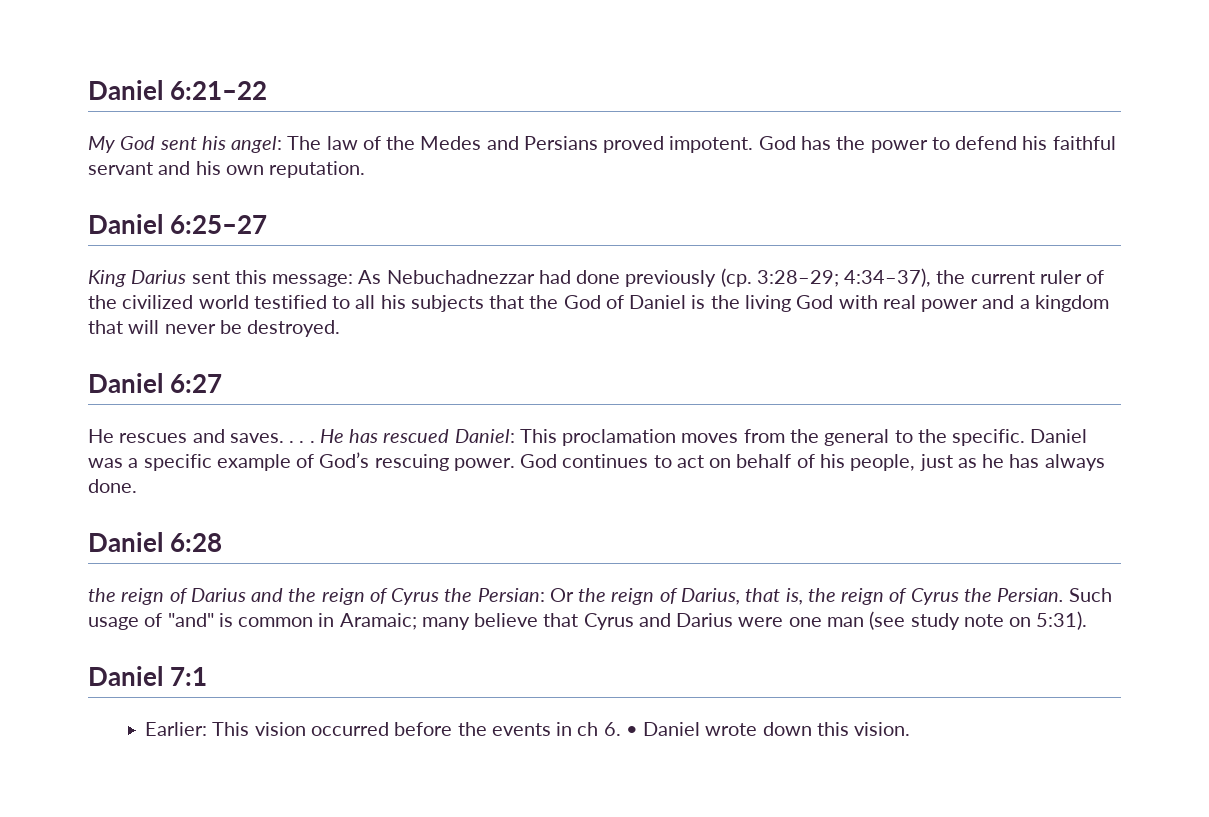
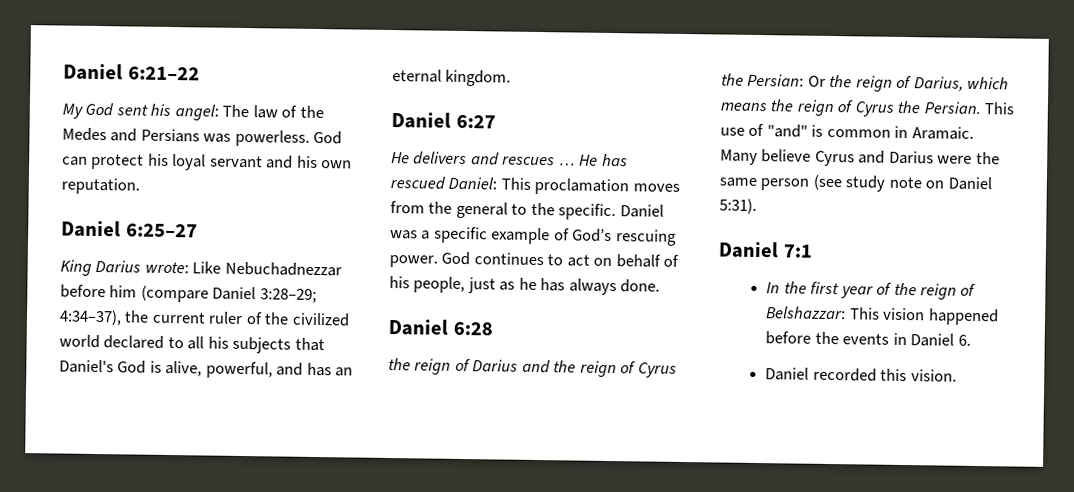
- My God sent his angel: The law of the Medes and Persians proved impotent. God has the power to defend his faithful servant and his own reputation.
+ My God sent his angel: The law of the Medes and Persians was powerless. God can protect his loyal servant and his own reputation.
- King Darius sent this message: As Nebuchadnezzar had done previously (cp. 3:28–29; 4:34–37), the current ruler of the civilized world testified to all his subjects that the God of Daniel is the living God with real power and a kingdom that will never be destroyed.
+ King Darius wrote: Like Nebuchadnezzar before him (compare Daniel 3:28–29; 4:34–37), the current ruler of the civilized world declared to all his subjects that Daniel's God is alive, powerful, and has an eternal kingdom.
  Daniel 6:27
- He rescues and saves. . . .
+ He delivers and rescues …
- the reign of Darius and the reign of Cyrus the Persian: Or the reign of Darius, that is, the reign of Cyrus the Persian.
+ the reign of Darius and the reign of Cyrus the Persian: Or the reign of Darius, which means the reign of Cyrus the Persian.
- Such usage of "and" is common in Aramaic; many believe that Cyrus and Darius were one man (see study note on 5:31).
+ This use of "and" is common in Aramaic. Many believe Cyrus and Darius were the same person (see study note on Daniel 5:31).
- Earlier: This vision occurred before the events in ch 6. • Daniel wrote down this vision.
+ In the first year of the reign of Belshazzar: This vision happened before the events in Daniel 6.
+ Daniel recorded this vision.

